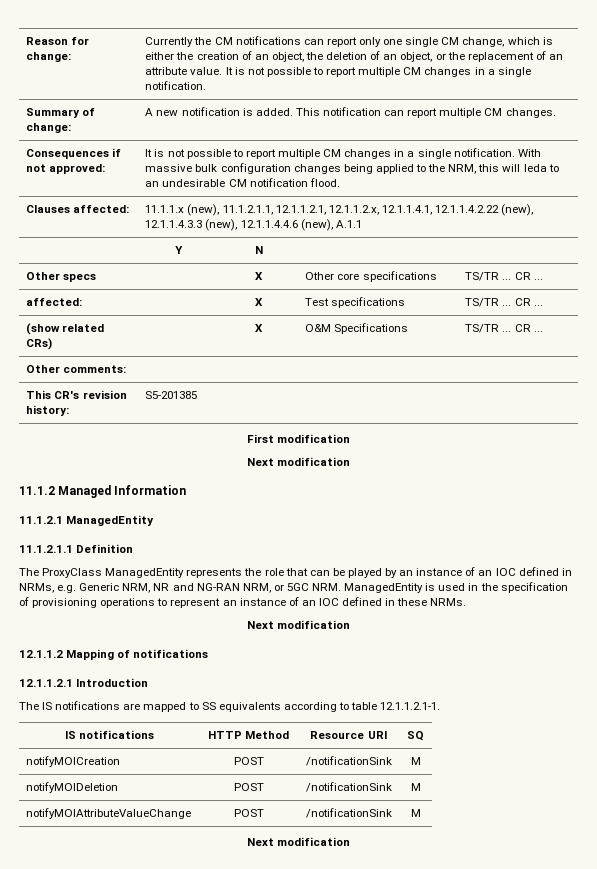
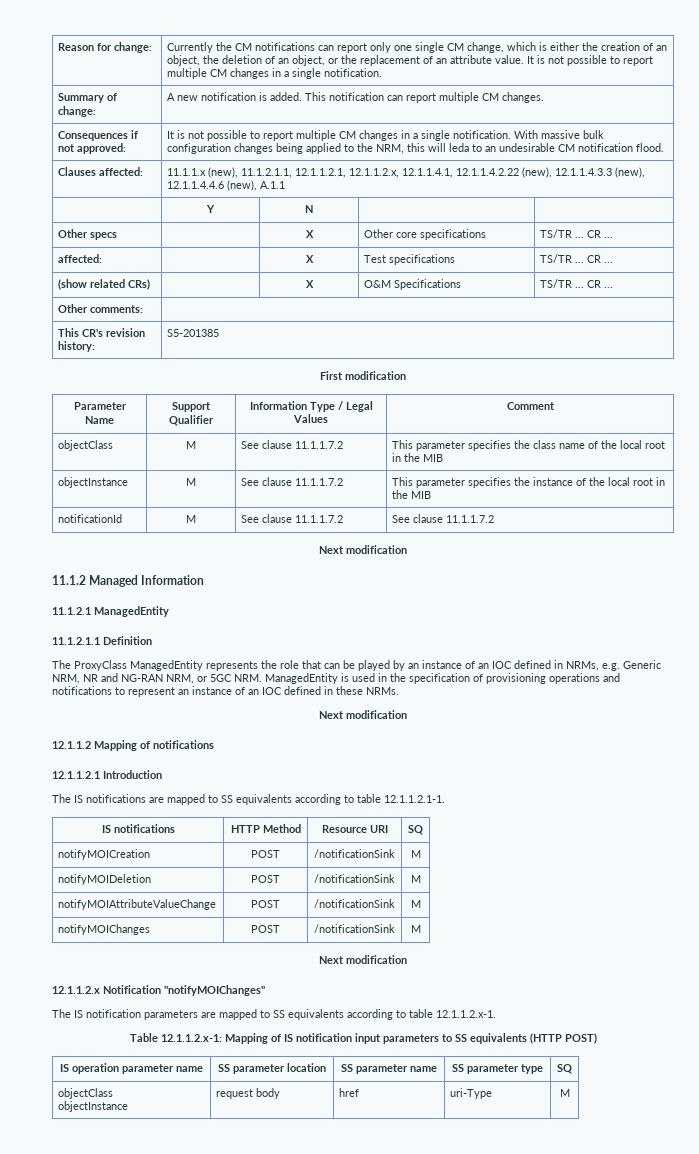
+ Parameter Name | Support Qualifier | Information Type / Legal Values | Comment
+ objectClass | M | See clause 11.1.1.7.2 | This parameter specifies the class name of the local root in the MIB
+ objectInstance | M | See clause 11.1.1.7.2 | This parameter specifies the instance of the local root in the MIB
+ notificationId | M | See clause 11.1.1.7.2 | See clause 11.1.1.7.2
- The ProxyClass ManagedEntity represents the role that can be played by an instance of an IOC defined in NRMs, e.g. Generic NRM, NR and NG-RAN NRM, or 5GC NRM. ManagedEntity is used in the specification of provisioning operations to represent an instance of an IOC defined in these NRMs.
+ The ProxyClass ManagedEntity represents the role that can be played by an instance of an IOC defined in NRMs, e.g. Generic NRM, NR and NG-RAN NRM, or 5GC NRM. ManagedEntity is used in the specification of provisioning operations and notifications to represent an instance of an IOC defined in these NRMs.
  notifyMOIAttributeValueChange | POST | /notificationSink | M
+ notifyMOIChanges | POST | /notificationSink | M
  Next modification
+ 12.1.1.2.x Notification "notifyMOIChanges"
+ The IS notification parameters are mapped to SS equivalents according to table 12.1.1.2.x-1.
+ Table 12.1.1.2.x-1: Mapping of IS notification input parameters to SS equivalents (HTTP POST)
+ IS operation parameter name | SS parameter location | SS parameter name | SS parameter type | SQ
+ objectClass
+ objectInstance | request body | href | uri-Type | M

